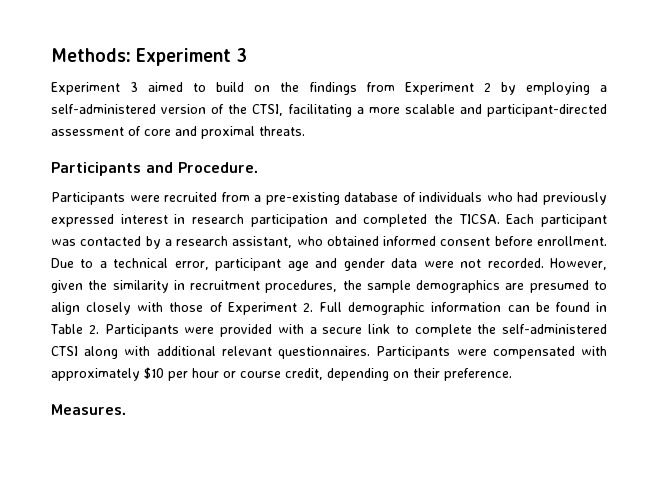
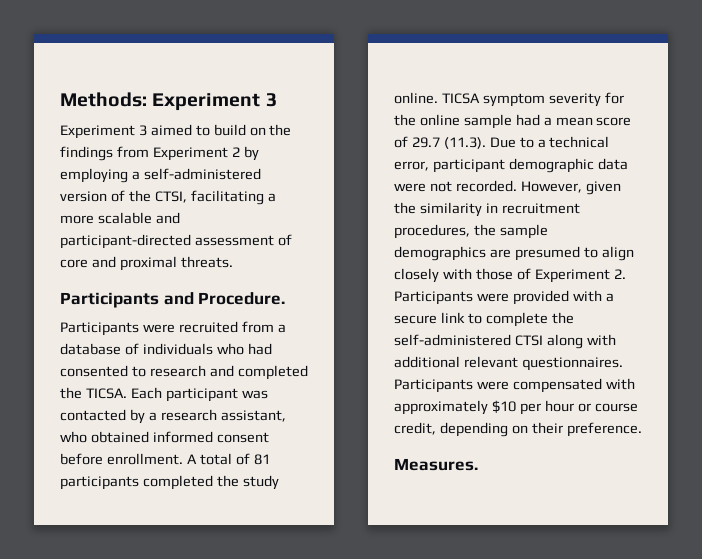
- Participants were recruited from a pre-existing database of individuals who had previously expressed interest in research participation and completed the TICSA.
+ Participants were recruited from a database of individuals who had consented to research and completed the TICSA.
- Due to a technical error, participant age and gender data were not recorded.
+ A total of 81 participants completed the study online. TICSA symptom severity for the online sample had a mean score of 29.7 (11.3). Due to a technical error, participant demographic data were not recorded.
- However, given the similarity in recruitment procedures, the sample demographics are presumed to align closely with those of Experiment 2. Full demographic information can be found in Table 2. Participants were provided with a secure link to complete the self-administered CTSI along with additional relevant questionnaires.
+ However, given the similarity in recruitment procedures, the sample demographics are presumed to align closely with those of Experiment 2. Participants were provided with a secure link to complete the self-administered CTSI along with additional relevant questionnaires.

